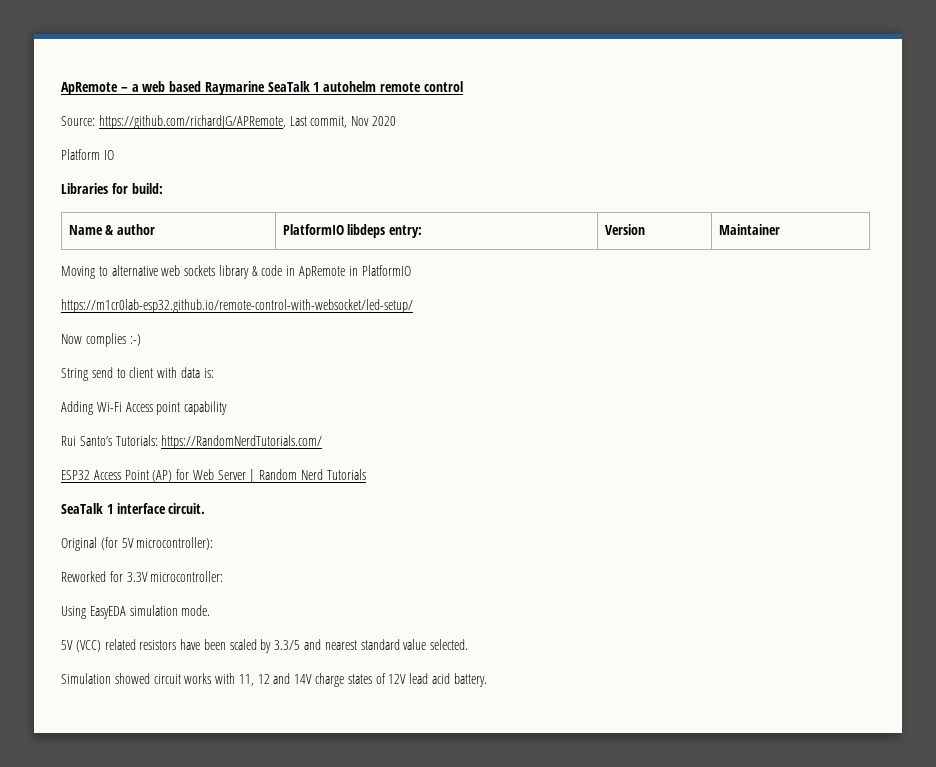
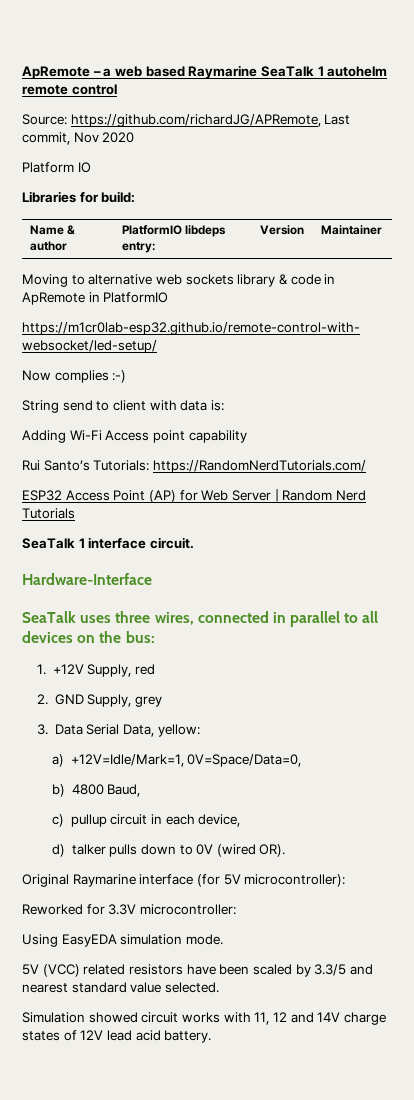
+ Hardware-Interface
+ SeaTalk uses three wires, connected in parallel to all devices on the bus:
+ 1. +12V Supply, red
+ 2. GND Supply, grey
+ 3. Data Serial Data, yellow:
+ a) +12V=Idle/Mark=1, 0V=Space/Data=0,
+ b) 4800 Baud,
+ c) pullup circuit in each device,
+ d) talker pulls down to 0V (wired OR).
- Original (for 5V microcontroller):
+ Original Raymarine interface (for 5V microcontroller):

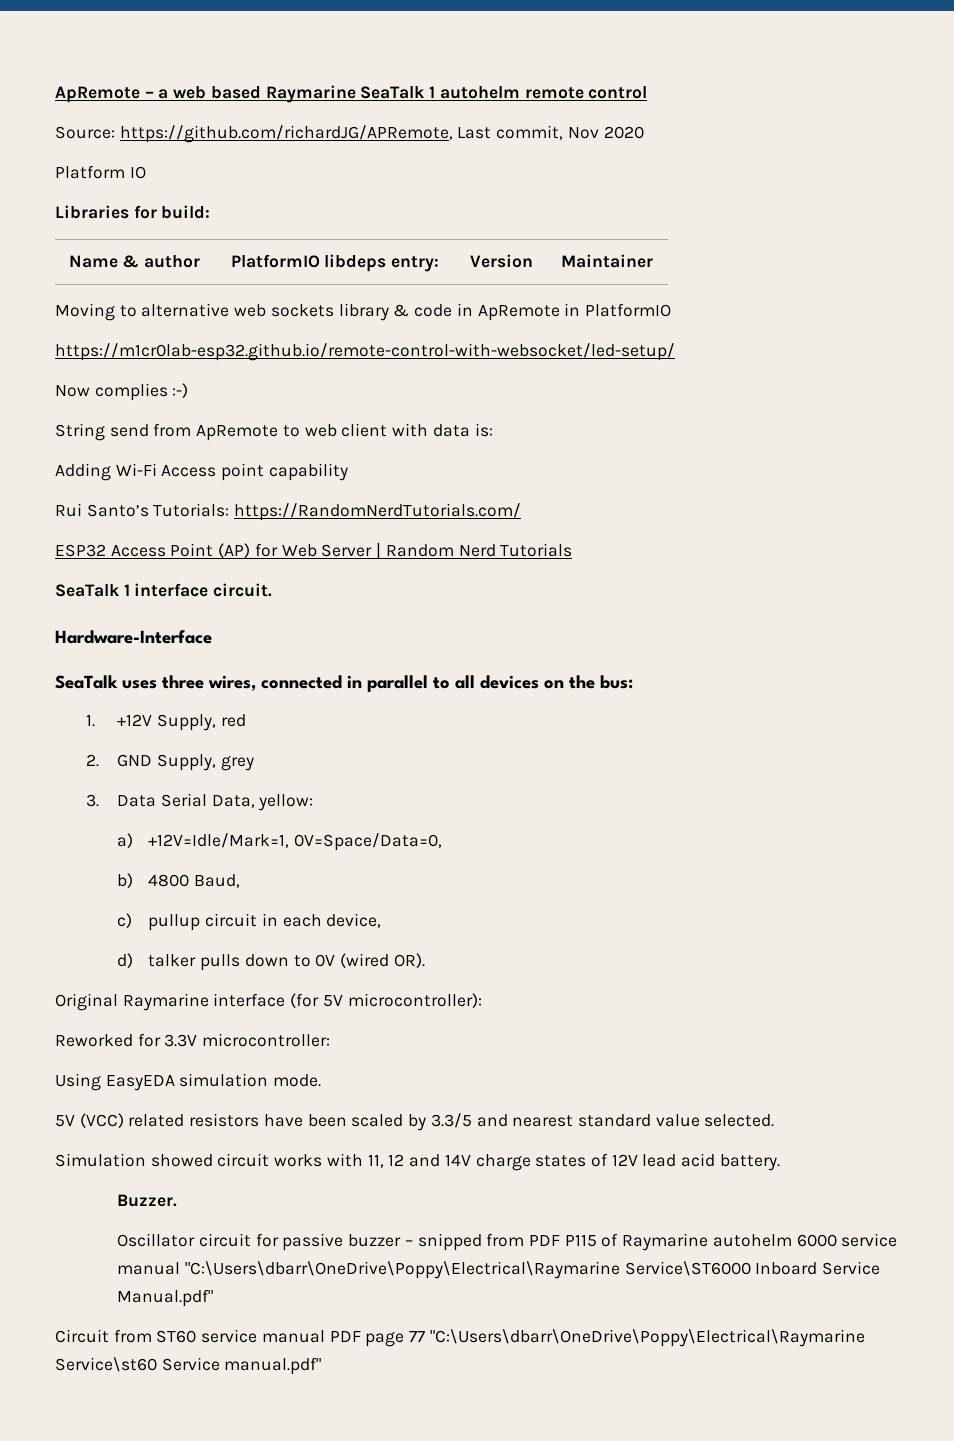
- String send to client with data is:
+ String send from ApRemote to web client with data is:
+ Buzzer.
+ Oscillator circuit for passive buzzer – snipped from PDF P115 of Raymarine autohelm 6000 service manual "C:\Users\dbarr\OneDrive\Poppy\Electrical\Raymarine Service\ST6000 Inboard Service Manual.pdf"
+ Circuit from ST60 service manual PDF page 77 "C:\Users\dbarr\OneDrive\Poppy\Electrical\Raymarine Service\st60 Service manual.pdf"

